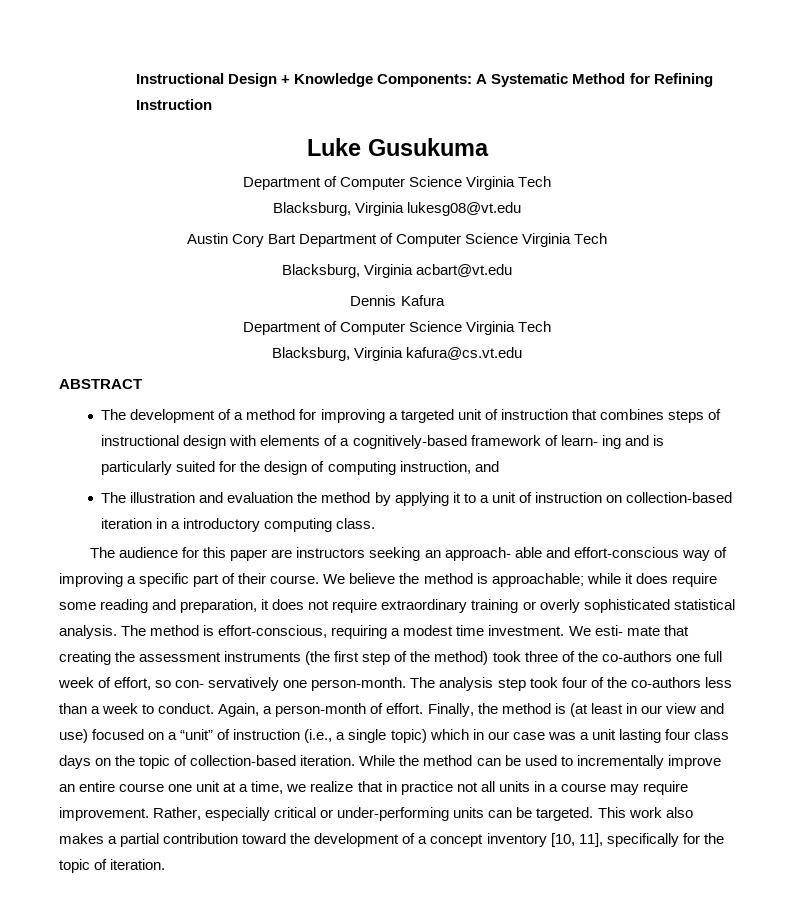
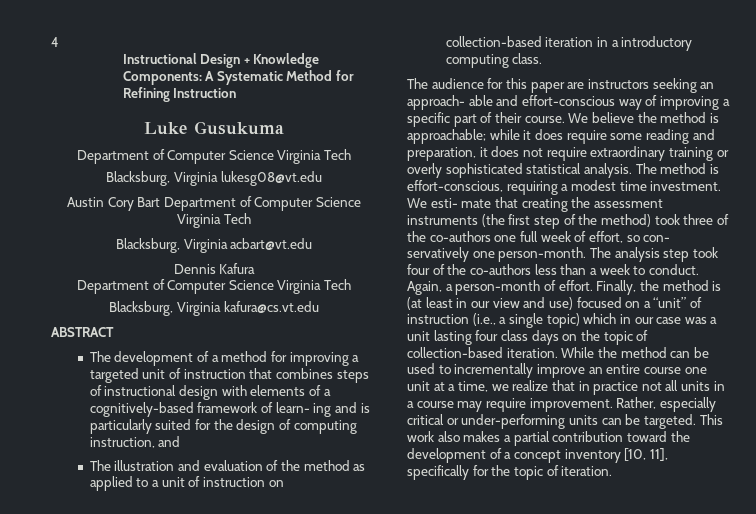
+ 4
- The illustration and evaluation the method by applying it to a unit of instruction on collection-based iteration in a introductory computing class.
+ The illustration and evaluation of the method as applied to a unit of instruction on collection-based iteration in a introductory computing class.

